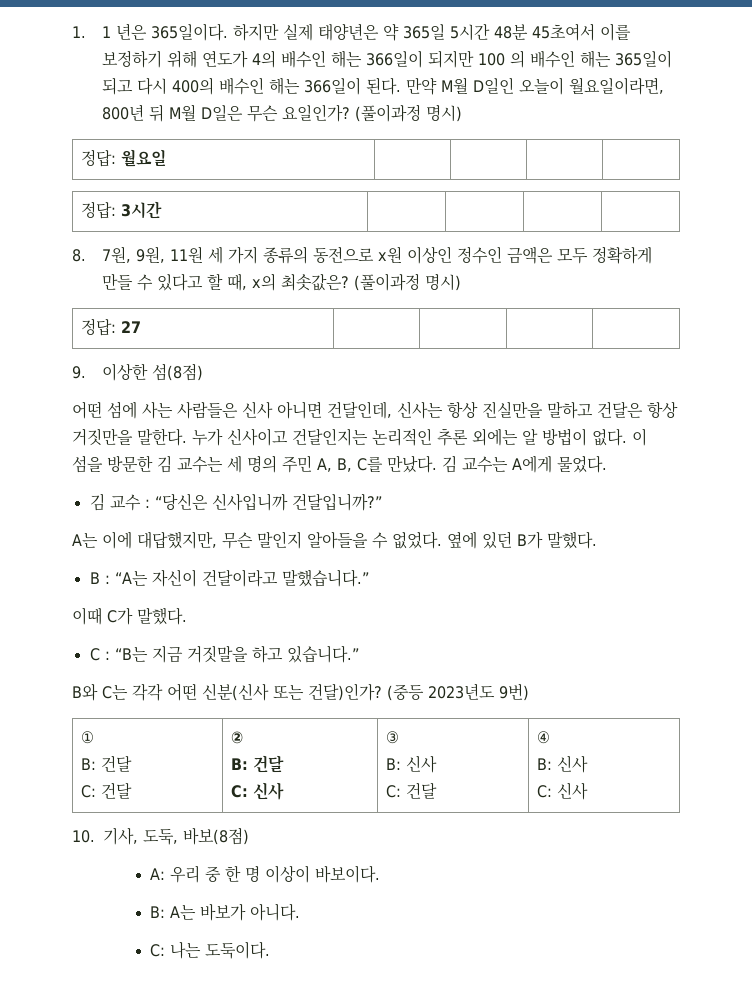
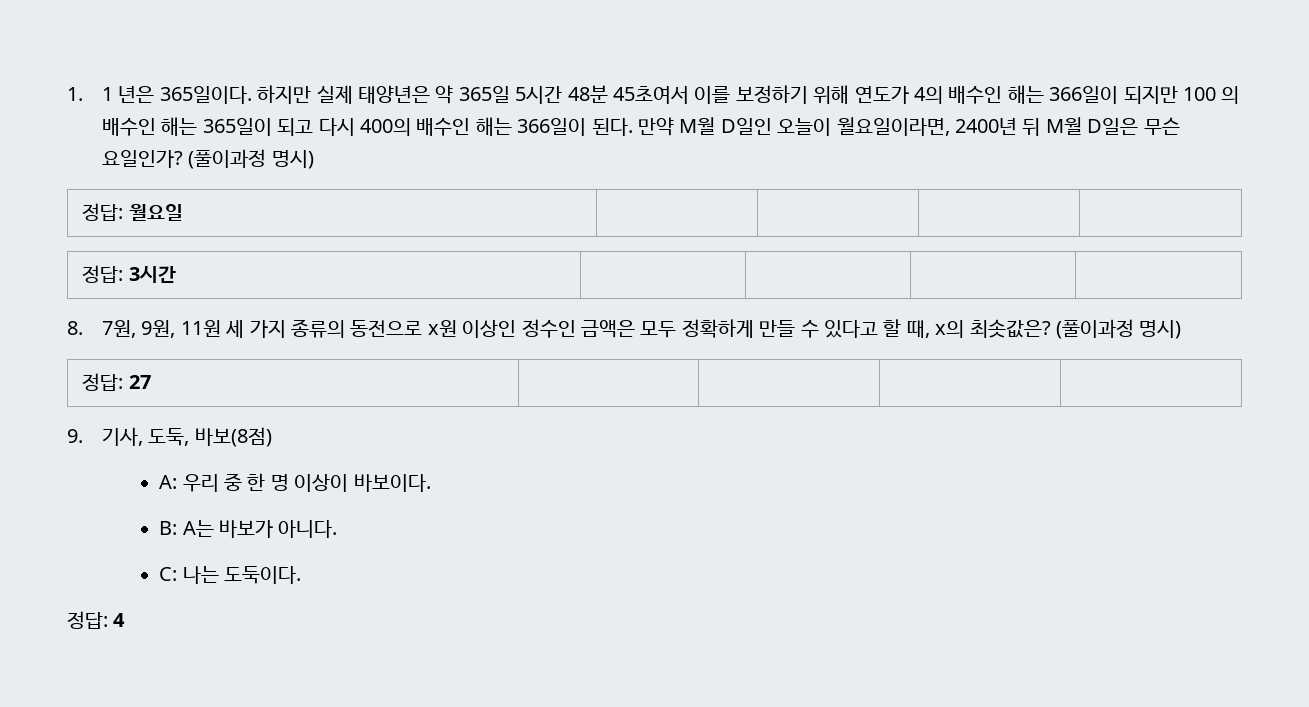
- 만약 M월 D일인 오늘이 월요일이라면, 800년 뒤 M월 D일은 무슨 요일인가?
+ 만약 M월 D일인 오늘이 월요일이라면, 2400년 뒤 M월 D일은 무슨 요일인가?
- 9. 이상한 섬(8점)
- 어떤 섬에 사는 사람들은 신사 아니면 건달인데, 신사는 항상 진실만을 말하고 건달은 항상 거짓만을 말한다. 누가 신사이고 건달인지는 논리적인 추론 외에는 알 방법이 없다. 이 섬을 방문한 김 교수는 세 명의 주민 A, B, C를 만났다. 김 교수는 A에게 물었다.
- 김 교수 : “당신은 신사입니까 건달입니까?”
- A는 이에 대답했지만, 무슨 말인지 알아들을 수 없었다. 옆에 있던 B가 말했다.
- B : “A는 자신이 건달이라고 말했습니다.”
- 이때 C가 말했다.
- C : “B는 지금 거짓말을 하고 있습니다.”
- B와 C는 각각 어떤 신분(신사 또는 건달)인가? (중등 2023년도 9번)
- ①
- B: 건달
- C: 건달 | ②
- B: 건달
- C: 신사 | ③
- B: 신사
- C: 건달 | ④
- B: 신사
- C: 신사
- 10. 기사, 도둑, 바보(8점)
+ 9. 기사, 도둑, 바보(8점)
+ 정답: 4

